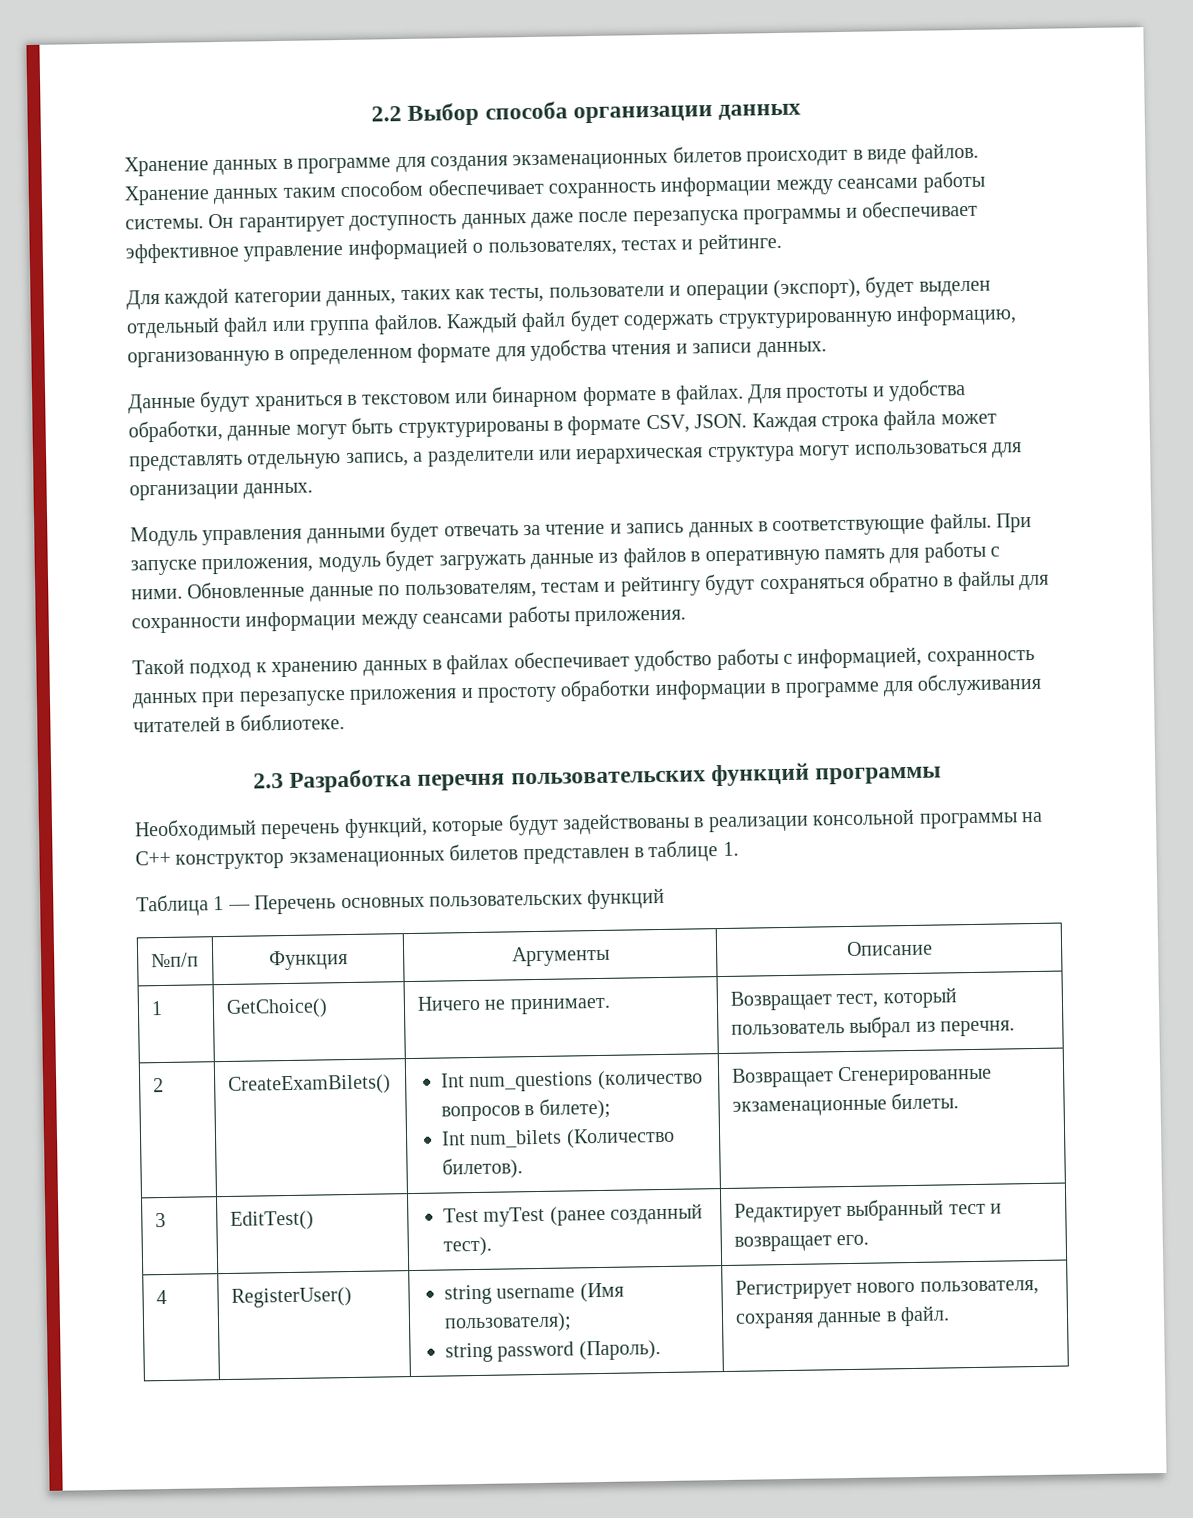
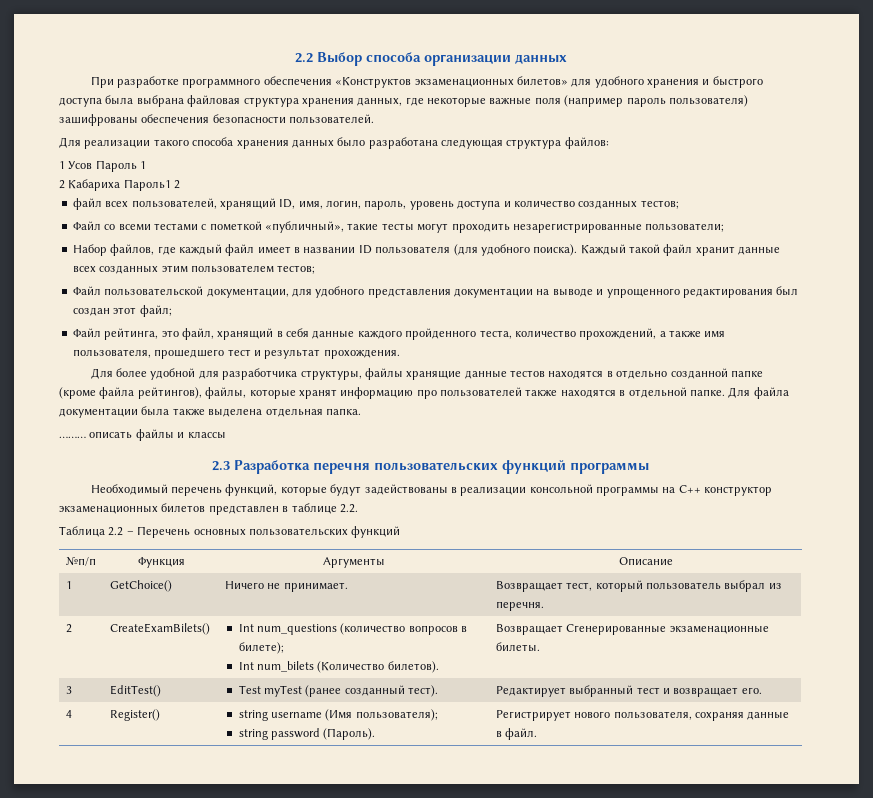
- Хранение данных в программе для создания экзаменационных билетов происходит в виде файлов. Хранение данных таким способом обеспечивает сохранность информации между сеансами работы системы. Он гарантирует доступность данных даже после перезапуска программы и обеспечивает эффективное управление информацией о пользователях, тестах и рейтинге.
- Для каждой категории данных, таких как тесты, пользователи и операции (экспорт), будет выделен отдельный файл или группа файлов. Каждый файл будет содержать структурированную информацию, организованную в определенном формате для удобства чтения и записи данных.
- Данные будут храниться в текстовом или бинарном формате в файлах. Для простоты и удобства обработки, данные могут быть структурированы в формате CSV, JSON. Каждая строка файла может представлять отдельную запись, а разделители или иерархическая структура могут использоваться для организации данных.
- Модуль управления данными будет отвечать за чтение и запись данных в соответствующие файлы. При запуске приложения, модуль будет загружать данные из файлов в оперативную память для работы с ними. Обновленные данные по пользователям, тестам и рейтингу будут сохраняться обратно в файлы для сохранности информации между сеансами работы приложения.
- Такой подход к хранению данных в файлах обеспечивает удобство работы с информацией, сохранность данных при перезапуске приложения и простоту обработки информации в программе для обслуживания читателей в библиотеке.
+ При разработке программного обеспечения «Конструктов экзаменационных билетов» для удобного хранения и быстрого доступа была выбрана файловая структура хранения данных, где некоторые важные поля (например пароль пользователя) зашифрованы обеспечения безопасности пользователей.
+ Для реализации такого способа хранения данных было разработана следующая структура файлов:
+ 1 Усов Пароль 1
+ 2 Кабариха Пароль1 2
+ файл всех пользователей, хранящий ID, имя, логин, пароль, уровень доступа и количество созданных тестов;
+ Файл со всеми тестами с пометкой «публичный», такие тесты могут проходить незарегистрированные пользователи;
+ Набор файлов, где каждый файл имеет в названии ID пользователя (для удобного поиска). Каждый такой файл хранит данные всех созданных этим пользователем тестов;
+ Файл пользовательской документации, для удобного представления документации на выводе и упрощенного редактирования был создан этот файл;
+ Файл рейтинга, это файл, хранящий в себя данные каждого пройденного теста, количество прохождений, а также имя пользователя, прошедшего тест и результат прохождения.
+ Для более удобной для разработчика структуры, файлы хранящие данные тестов находятся в отдельно созданной папке (кроме файла рейтингов), файлы, которые хранят информацию про пользователей также находятся в отдельной папке. Для файла документации была также выделена отдельная папка.
+ ……… описать файлы и классы
- Необходимый перечень функций, которые будут задействованы в реализации консольной программы на C++ конструктор экзаменационных билетов представлен в таблице 1.
+ Необходимый перечень функций, которые будут задействованы в реализации консольной программы на C++ конструктор экзаменационных билетов представлен в таблице 2.2.
- Таблица 1 — Перечень основных пользовательских функций
+ Таблица 2.2 – Перечень основных пользовательских функций
- 4 | RegisterUser() | string username (Имя пользователя);
+ 4 | Register() | string username (Имя пользователя);

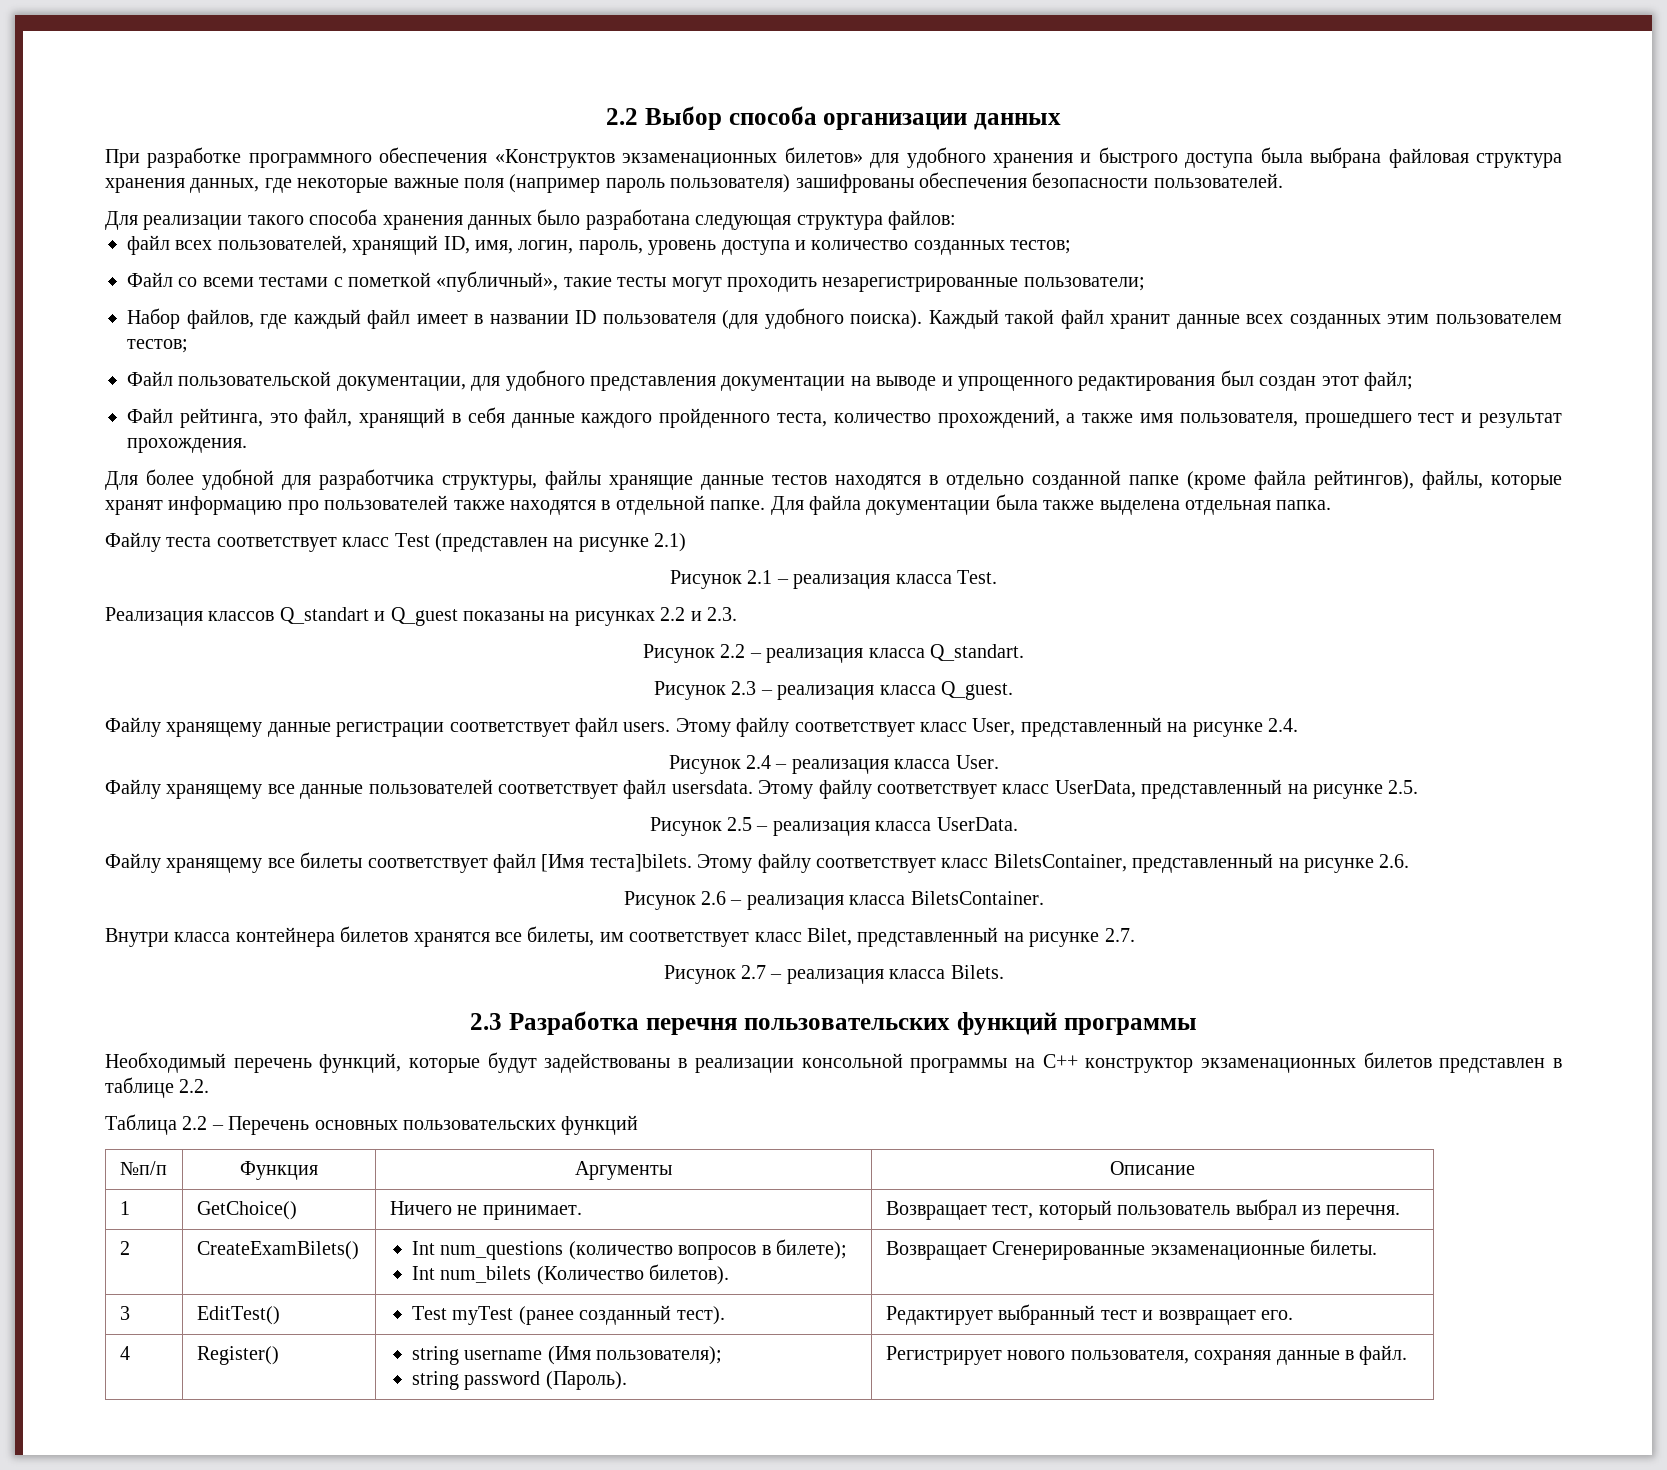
- 1 Усов Пароль 1
- 2 Кабариха Пароль1 2
- ……… описать файлы и классы
+ Файлу теста соответствует класс Test (представлен на рисунке 2.1)
+ Рисунок 2.1 – реализация класса Test.
+ Реализация классов Q_standart и Q_guest показаны на рисунках 2.2 и 2.3.
+ Рисунок 2.2 – реализация класса Q_standart.
+ Рисунок 2.3 – реализация класса Q_guest.
+ Файлу хранящему данные регистрации соответствует файл users. Этому файлу соответствует класс User, представленный на рисунке 2.4.
+ Рисунок 2.4 – реализация класса User.
+ Файлу хранящему все данные пользователей соответствует файл usersdata. Этому файлу соответствует класс UserData, представленный на рисунке 2.5.
+ Рисунок 2.5 – реализация класса UserData.
+ Файлу хранящему все билеты соответствует файл [Имя теста]bilets. Этому файлу соответствует класс BiletsContainer, представленный на рисунке 2.6.
+ Рисунок 2.6 – реализация класса BiletsContainer.
+ Внутри класса контейнера билетов хранятся все билеты, им соответствует класс Bilet, представленный на рисунке 2.7.
+ Рисунок 2.7 – реализация класса Bilets.

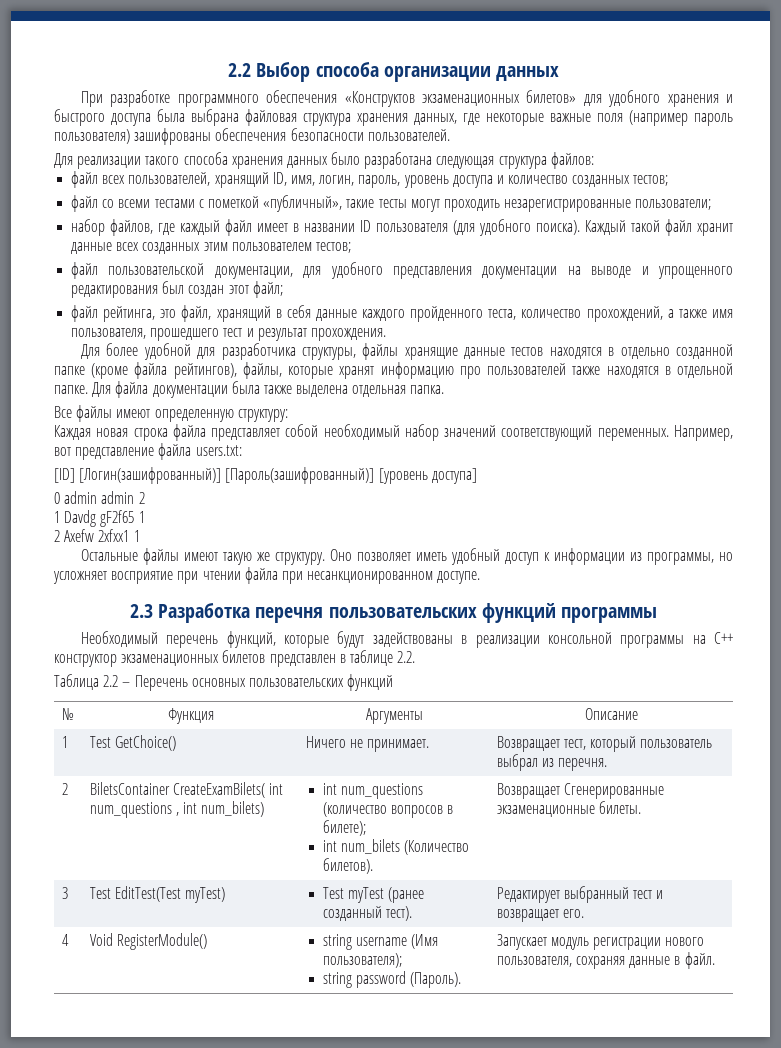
- Файл со всеми тестами с пометкой «публичный», такие тесты могут проходить незарегистрированные пользователи;
+ файл со всеми тестами с пометкой «публичный», такие тесты могут проходить незарегистрированные пользователи;
- Набор файлов, где каждый файл имеет в названии ID пользователя (для удобного поиска).
+ набор файлов, где каждый файл имеет в названии ID пользователя (для удобного поиска).
- Файл пользовательской документации, для удобного представления документации на выводе и упрощенного редактирования был создан этот файл;
+ файл пользовательской документации, для удобного представления документации на выводе и упрощенного редактирования был создан этот файл;
- Файл рейтинга, это файл, хранящий в себя данные каждого пройденного теста, количество прохождений, а также имя пользователя, прошедшего тест и результат прохождения.
+ файл рейтинга, это файл, хранящий в себя данные каждого пройденного теста, количество прохождений, а также имя пользователя, прошедшего тест и результат прохождения.
- Файлу теста соответствует класс Test (представлен на рисунке 2.1)
- Рисунок 2.1 – реализация класса Test.
- Реализация классов Q_standart и Q_guest показаны на рисунках 2.2 и 2.3.
- Рисунок 2.2 – реализация класса Q_standart.
- Рисунок 2.3 – реализация класса Q_guest.
- Файлу хранящему данные регистрации соответствует файл users. Этому файлу соответствует класс User, представленный на рисунке 2.4.
- Рисунок 2.4 – реализация класса User.
- Файлу хранящему все данные пользователей соответствует файл usersdata. Этому файлу соответствует класс UserData, представленный на рисунке 2.5.
- Рисунок 2.5 – реализация класса UserData.
- Файлу хранящему все билеты соответствует файл [Имя теста]bilets. Этому файлу соответствует класс BiletsContainer, представленный на рисунке 2.6.
- Рисунок 2.6 – реализация класса BiletsContainer.
- Внутри класса контейнера билетов хранятся все билеты, им соответствует класс Bilet, представленный на рисунке 2.7.
- Рисунок 2.7 – реализация класса Bilets.
+ Все файлы имеют определенную структуру:
+ Каждая новая строка файла представляет собой необходимый набор значений соответствующий переменных. Например, вот представление файла users.txt:
+ [ID] [Логин(зашифрованный)] [Пароль(зашифрованный)] [уровень доступа]
+ 0 admin admin 2
+ 1 Davdg gF2f65 1
+ 2 Axefw 2xfxx1 1
+ Остальные файлы имеют такую же структуру. Оно позволяет иметь удобный доступ к информации из программы, но усложняет восприятие при чтении файла при несанкционированном доступе.
- №п/п | Функция | Аргументы | Описание
+ № | Функция | Аргументы | Описание
- 1 | GetChoice() | Ничего не принимает. | Возвращает тест, который пользователь выбрал из перечня.
+ 1 | Test GetChoice() | Ничего не принимает. | Возвращает тест, который пользователь выбрал из перечня.
- 2 | CreateExamBilets() | Int num_questions (количество вопросов в билете);
- Int num_bilets (Количество билетов). | Возвращает Сгенерированные экзаменационные билеты.
+ 2 | BiletsContainer CreateExamBilets( int num_questions , int num_bilets) | int num_questions (количество вопросов в билете);
+ int num_bilets (Количество билетов). | Возвращает Сгенерированные экзаменационные билеты.
- 3 | EditTest() | Test myTest (ранее созданный тест). | Редактирует выбранный тест и возвращает его.
+ 3 | Test EditTest(Test myTest) | Test myTest (ранее созданный тест). | Редактирует выбранный тест и возвращает его.
- 4 | Register() | string username (Имя пользователя);
- string password (Пароль). | Регистрирует нового пользователя, сохраняя данные в файл.
+ 4 | Void RegisterModule() | string username (Имя пользователя);
+ string password (Пароль). | Запускает модуль регистрации нового пользователя, сохраняя данные в файл.

